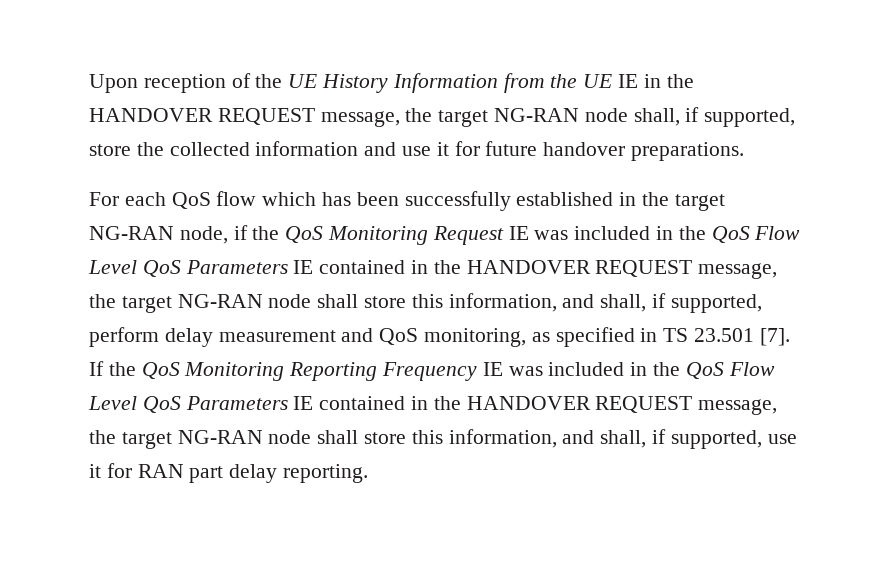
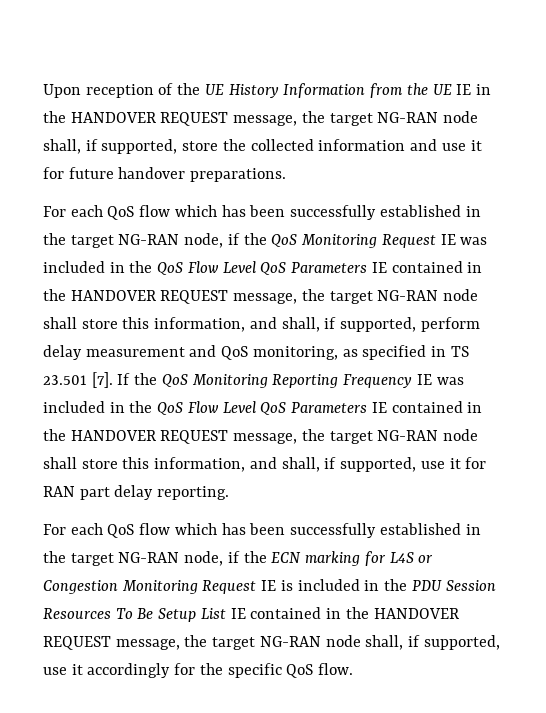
+ For each QoS flow which has been successfully established in the target NG-RAN node, if the ECN marking for L4S or Congestion Monitoring Request IE is included in the PDU Session Resources To Be Setup List IE contained in the HANDOVER REQUEST message, the target NG-RAN node shall, if supported, use it accordingly for the specific QoS flow.

